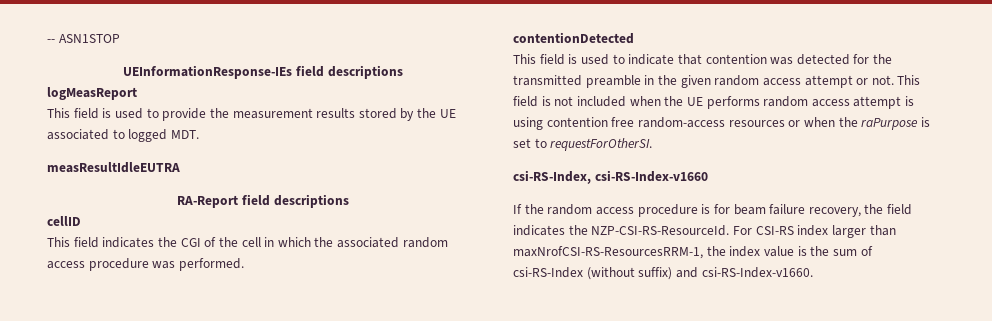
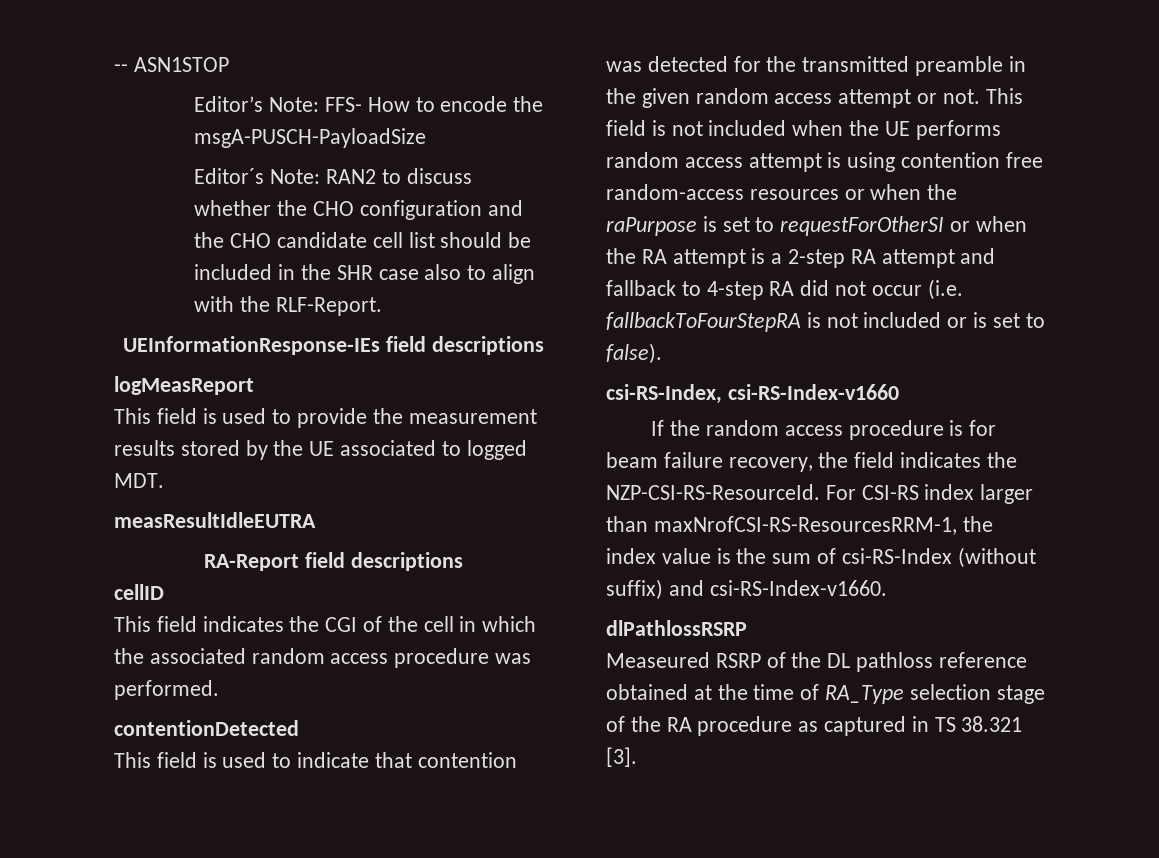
+ Editor’s Note: FFS- How to encode the msgA-PUSCH-PayloadSize
+ Editor´s Note: RAN2 to discuss whether the CHO configuration and the CHO candidate cell list should be included in the SHR case also to align with the RLF-Report.
- This field is not included when the UE performs random access attempt is using contention free random-access resources or when the raPurpose is set to requestForOtherSI.
+ This field is not included when the UE performs random access attempt is using contention free random-access resources or when the raPurpose is set to requestForOtherSI or when the RA attempt is a 2-step RA attempt and fallback to 4-step RA did not occur (i.e. fallbackToFourStepRA is not included or is set to false).
+ dlPathlossRSRP
+ Measeured RSRP of the DL pathloss reference obtained at the time of RA_Type selection stage of the RA procedure as captured in TS 38.321 [3].

